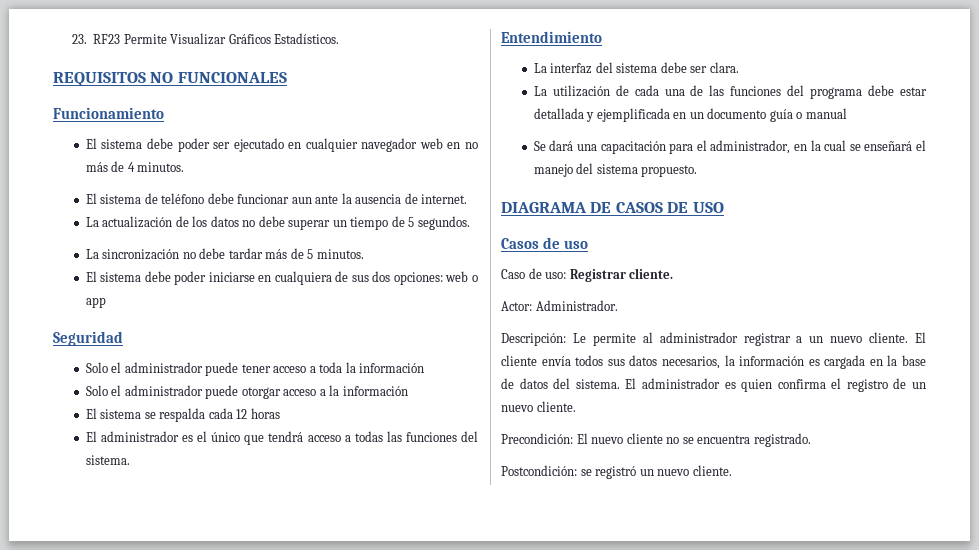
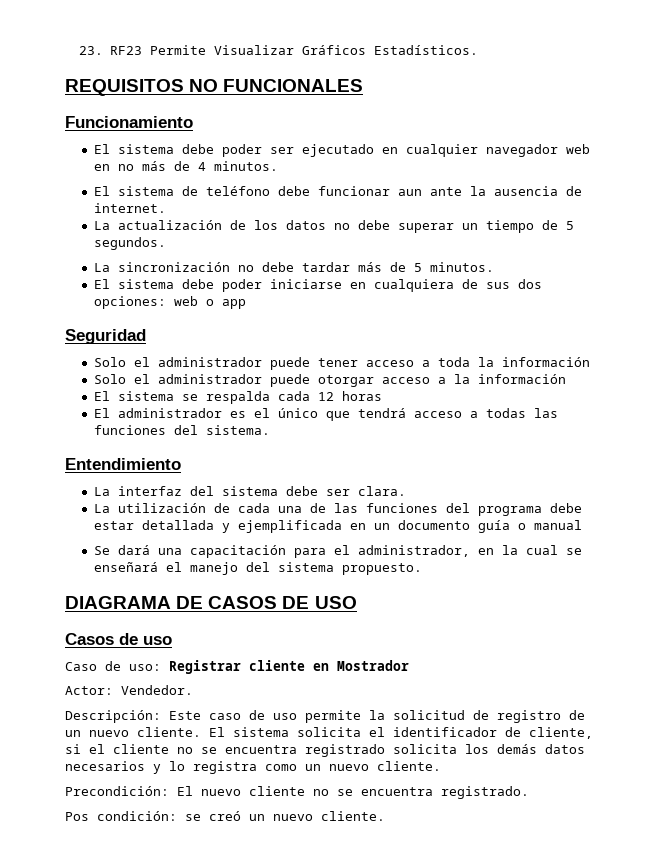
- Caso de uso: Registrar cliente.
+ Caso de uso: Registrar cliente en Mostrador
- Actor: Administrador.
+ Actor: Vendedor.
- Descripción: Le permite al administrador registrar a un nuevo cliente. El cliente envía todos sus datos necesarios, la información es cargada en la base de datos del sistema. El administrador es quien confirma el registro de un nuevo cliente.
+ Descripción: Este caso de uso permite la solicitud de registro de un nuevo cliente. El sistema solicita el identificador de cliente, si el cliente no se encuentra registrado solicita los demás datos necesarios y lo registra como un nuevo cliente.
- Postcondición: se registró un nuevo cliente.
+ Pos condición: se creó un nuevo cliente.

